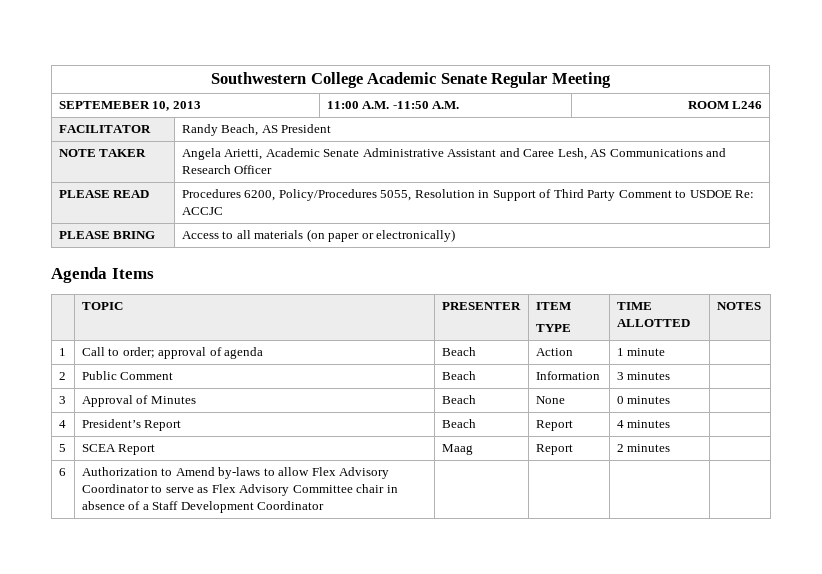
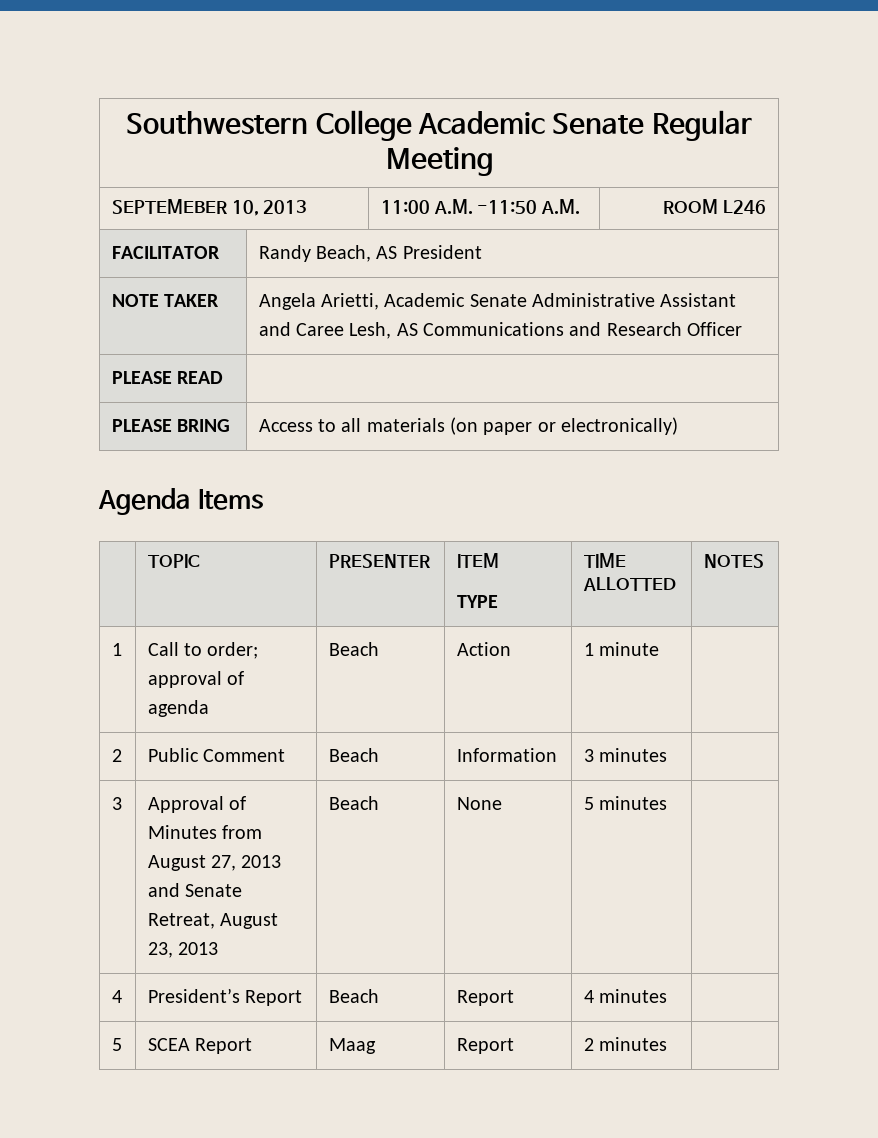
- PLEASE READ | Procedures 6200, Policy/Procedures 5055, Resolution in Support of Third Party Comment to USDOE Re: ACCJC
+ PLEASE READ |
- 3 | Approval of Minutes | Beach | None | 0 minutes |
+ 3 | Approval of Minutes from August 27, 2013 and Senate Retreat, August 23, 2013 | Beach | None | 5 minutes |
- 6 | Authorization to Amend by-laws to allow Flex Advisory Coordinator to serve as Flex Advisory Committee chair in absence of a Staff Development Coordinator | | | |

